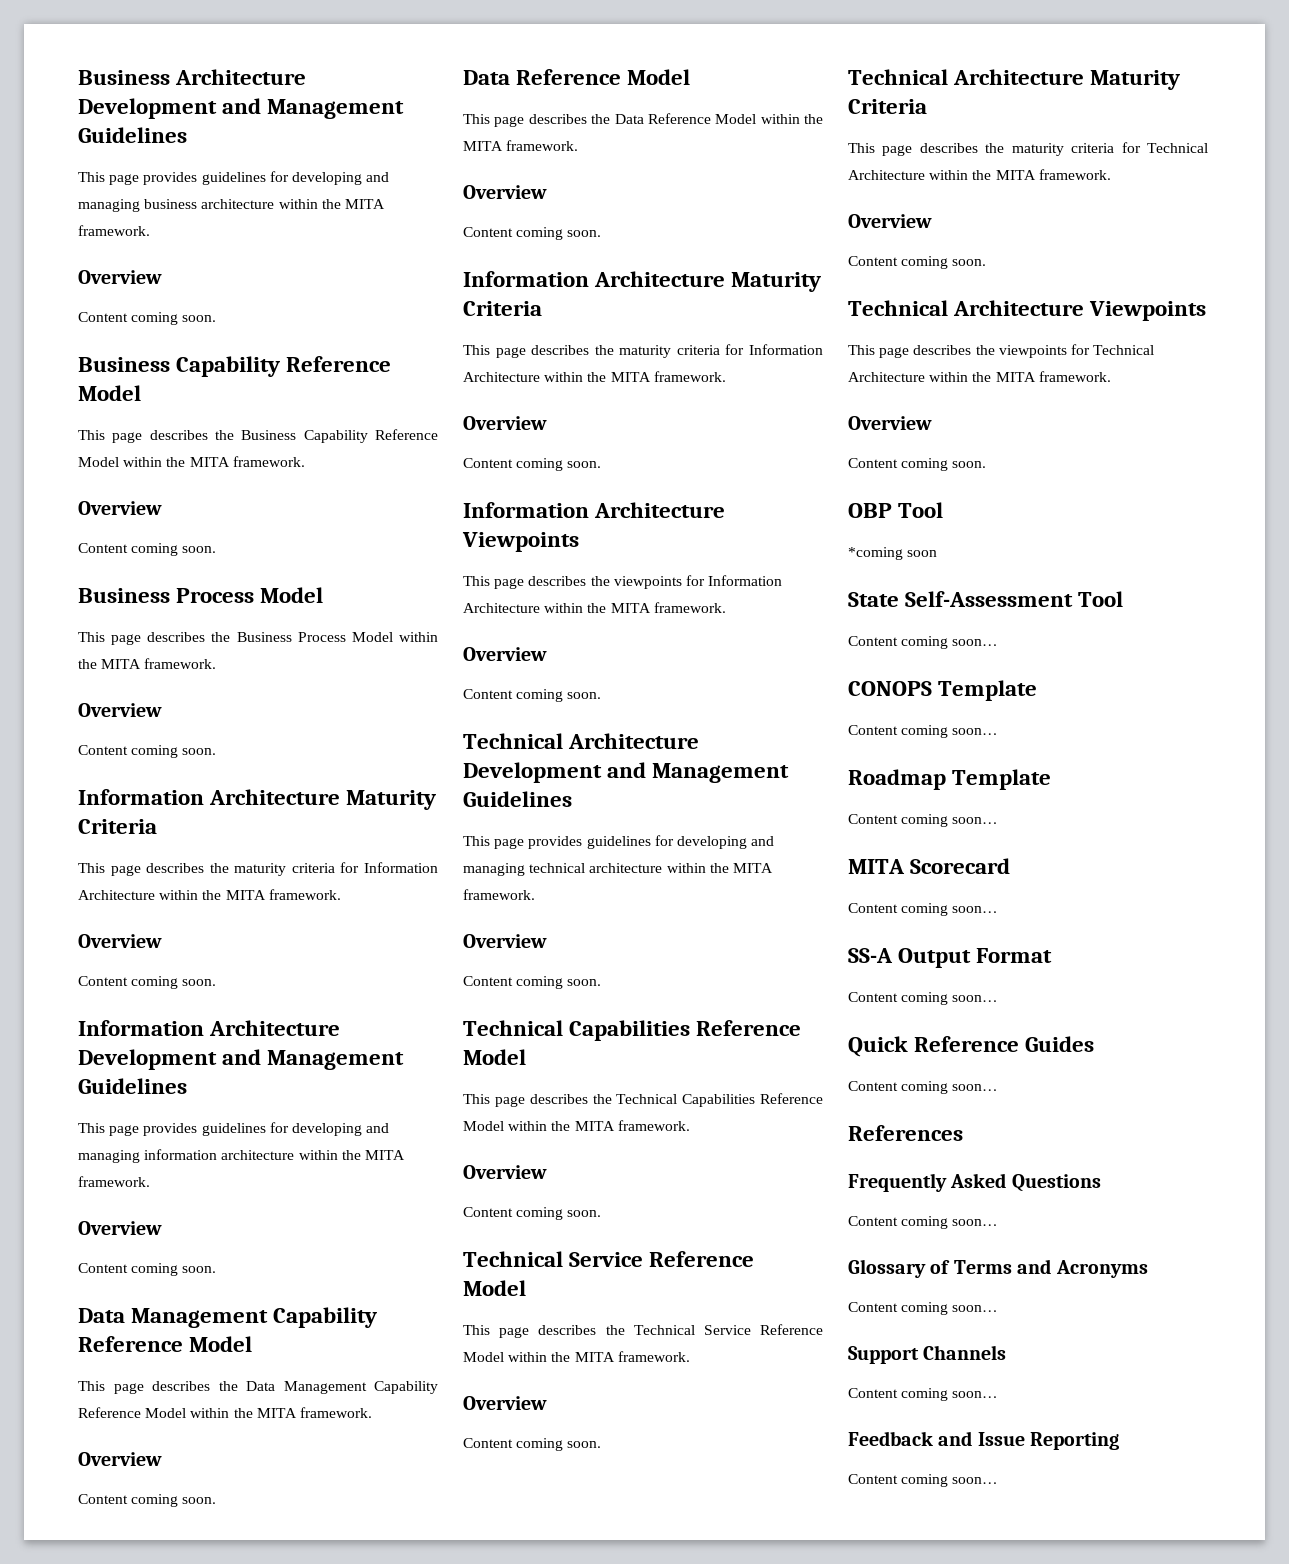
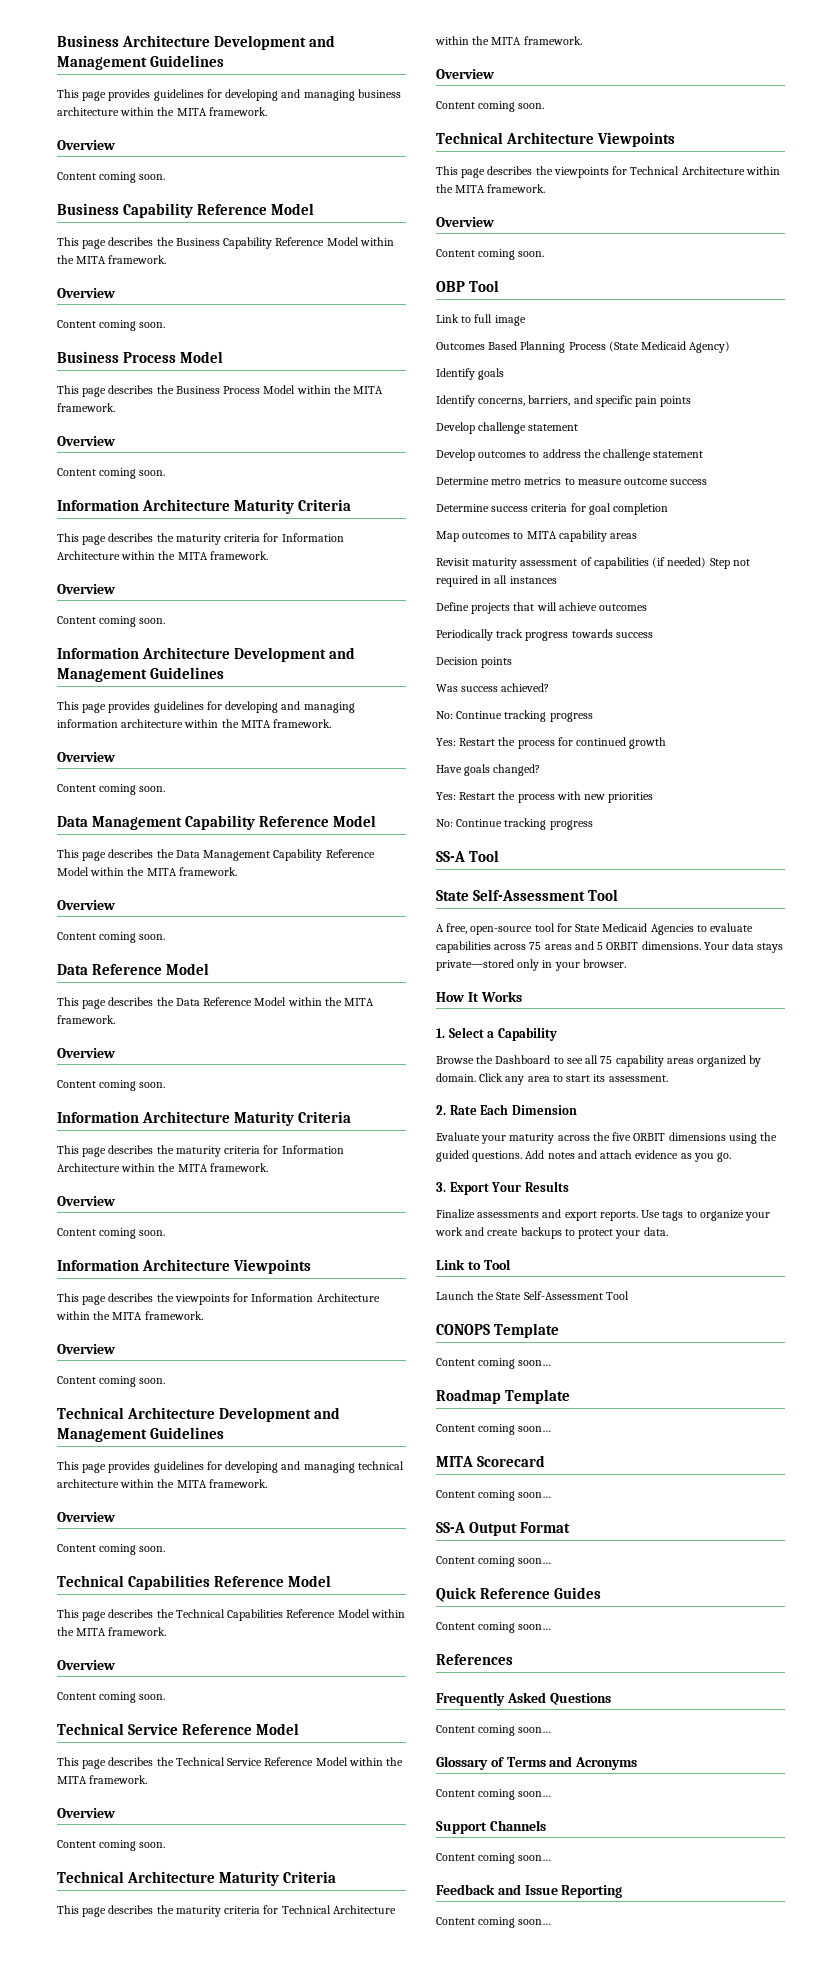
- *coming soon
+ Link to full image
+ Outcomes Based Planning Process (State Medicaid Agency)
+ Identify goals
+ Identify concerns, barriers, and specific pain points
+ Develop challenge statement
+ Develop outcomes to address the challenge statement
+ Determine metro metrics to measure outcome success
+ Determine success criteria for goal completion
+ Map outcomes to MITA capability areas
+ Revisit maturity assessment of capabilities (if needed) Step not required in all instances
+ Define projects that will achieve outcomes
+ Periodically track progress towards success
+ Decision points
+ Was success achieved?
+ No: Continue tracking progress
+ Yes: Restart the process for continued growth
+ Have goals changed?
+ Yes: Restart the process with new priorities
+ No: Continue tracking progress
+ SS-A Tool
  State Self-Assessment Tool
- Content coming soon…
+ A free, open-source tool for State Medicaid Agencies to evaluate capabilities across 75 areas and 5 ORBIT dimensions. Your data stays private—stored only in your browser.
+ How It Works
+ 1. Select a Capability
+ Browse the Dashboard to see all 75 capability areas organized by domain. Click any area to start its assessment.
+ 2. Rate Each Dimension
+ Evaluate your maturity across the five ORBIT dimensions using the guided questions. Add notes and attach evidence as you go.
+ 3. Export Your Results
+ Finalize assessments and export reports. Use tags to organize your work and create backups to protect your data.
+ Link to Tool
+ Launch the State Self-Assessment Tool

